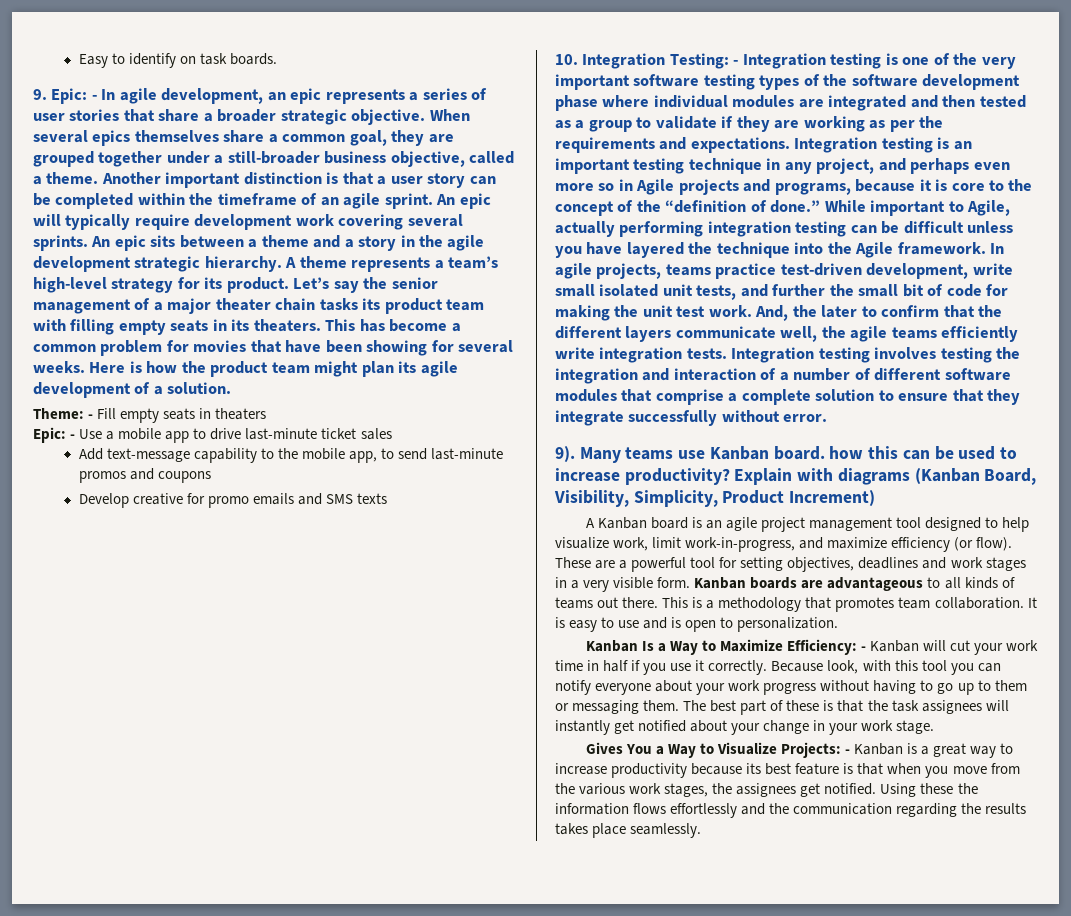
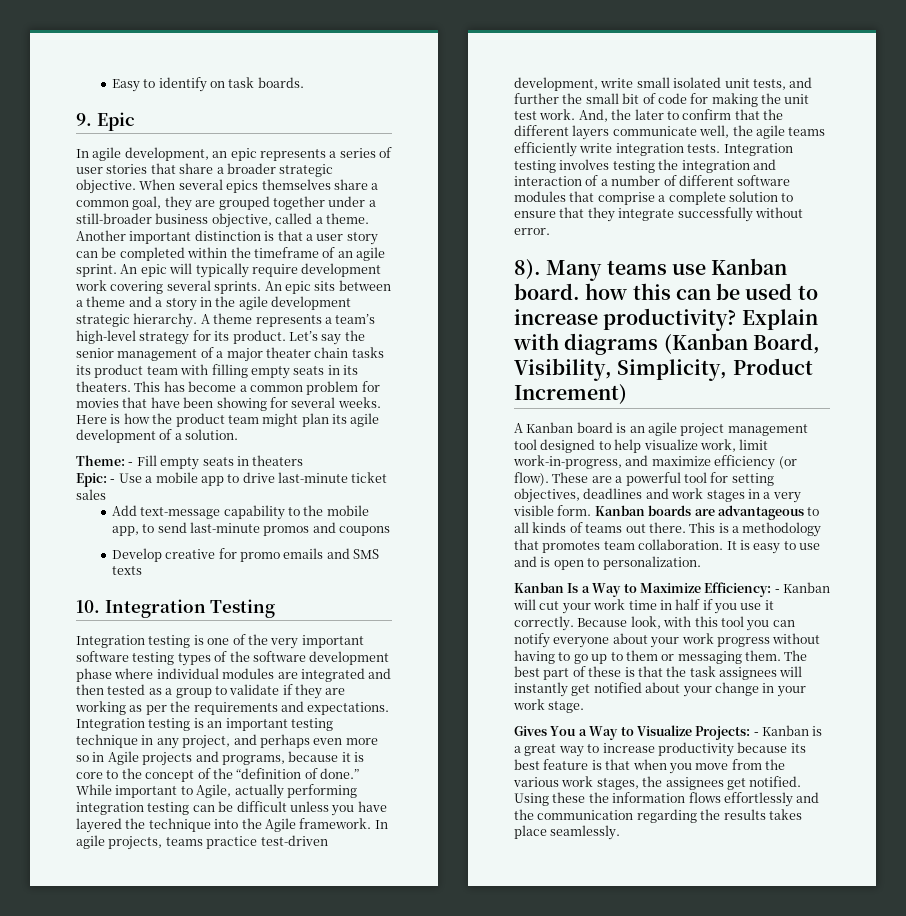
- 9. Epic: - In agile development, an epic represents a series of user stories that share a broader strategic objective.
+ 9. Epic
+ In agile development, an epic represents a series of user stories that share a broader strategic objective.
- 10. Integration Testing: - Integration testing is one of the very important software testing types of the software development phase where individual modules are integrated and then tested as a group to validate if they are working as per the requirements and expectations.
+ 10. Integration Testing
+ Integration testing is one of the very important software testing types of the software development phase where individual modules are integrated and then tested as a group to validate if they are working as per the requirements and expectations.
- 9).
+ 8).

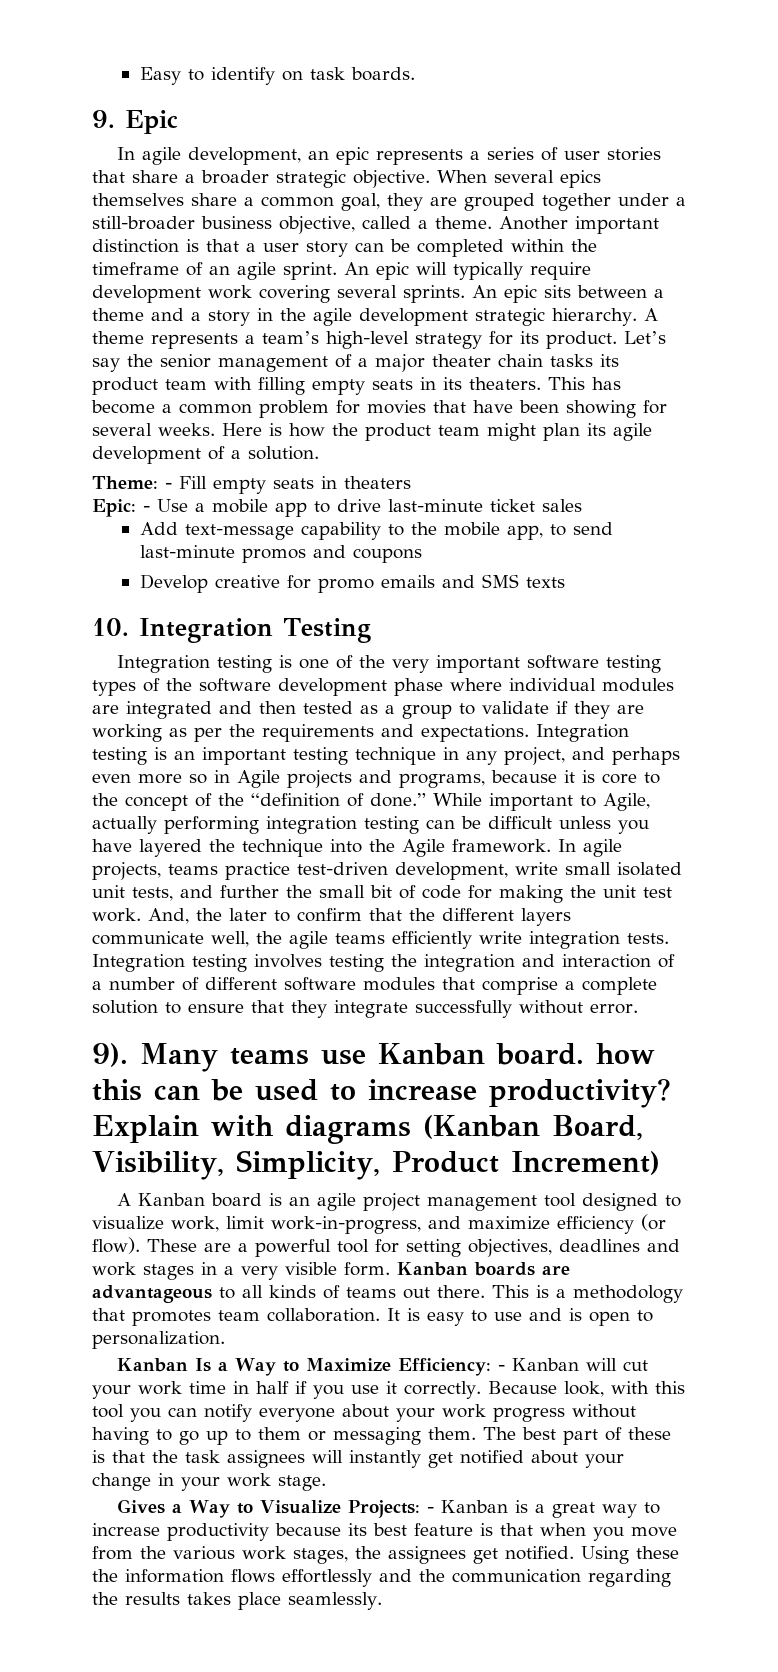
- 8).
+ 9).
- A Kanban board is an agile project management tool designed to help visualize work, limit work-in-progress, and maximize efficiency (or flow).
+ A Kanban board is an agile project management tool designed to visualize work, limit work-in-progress, and maximize efficiency (or flow).
- Gives You a Way to Visualize Projects: - Kanban is a great way to increase productivity because its best feature is that when you move from the various work stages, the assignees get notified.
+ Gives a Way to Visualize Projects: - Kanban is a great way to increase productivity because its best feature is that when you move from the various work stages, the assignees get notified.

